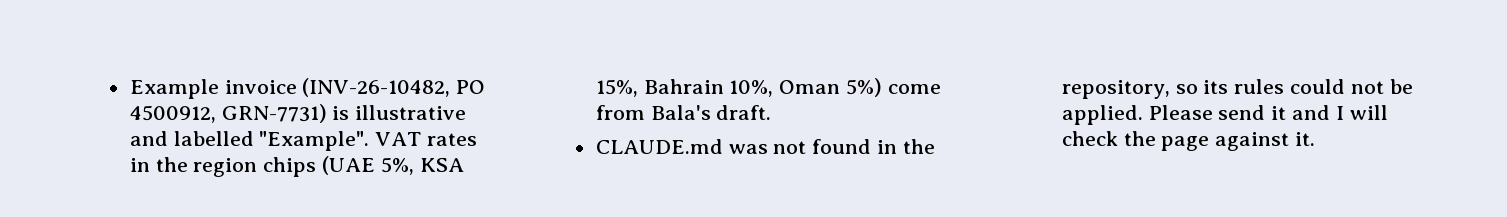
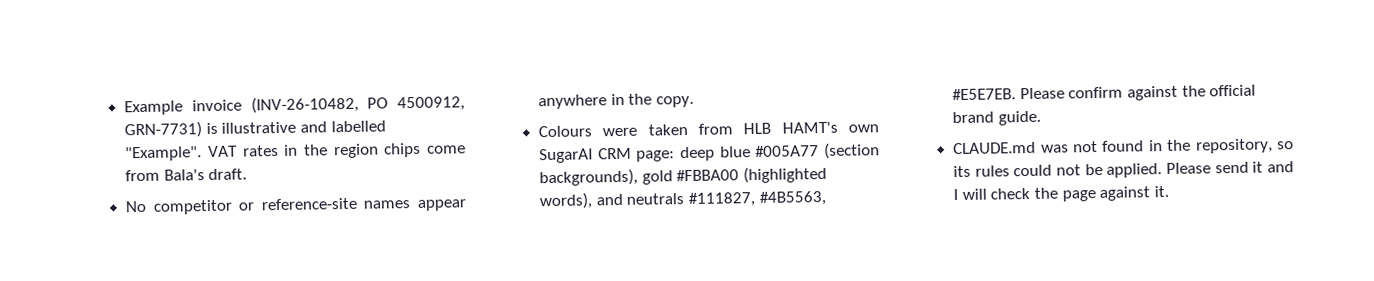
- VAT rates in the region chips (UAE 5%, KSA 15%, Bahrain 10%, Oman 5%) come from Bala's draft.
+ VAT rates in the region chips come from Bala's draft.
+ No competitor or reference-site names appear anywhere in the copy.
+ Colours were taken from HLB HAMT's own SugarAI CRM page: deep blue #005A77 (section backgrounds), gold #FBBA00 (highlighted words), and neutrals #111827, #4B5563, #E5E7EB. Please confirm against the official brand guide.

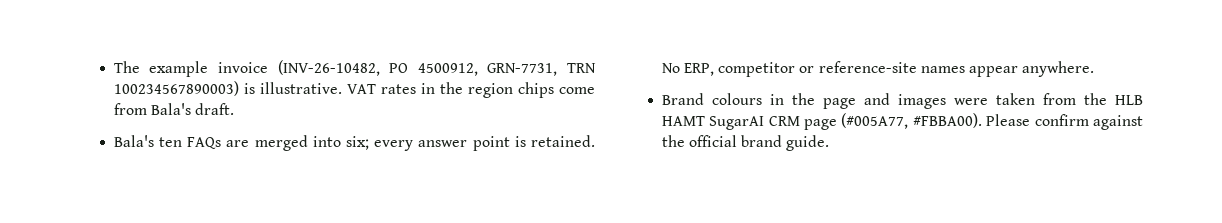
- Example invoice (INV-26-10482, PO 4500912, GRN-7731) is illustrative and labelled "Example".
+ The example invoice (INV-26-10482, PO 4500912, GRN-7731, TRN 100234567890003) is illustrative.
- No competitor or reference-site names appear anywhere in the copy.
- Colours were taken from HLB HAMT's own SugarAI CRM page: deep blue #005A77 (section backgrounds), gold #FBBA00 (highlighted words), and neutrals #111827, #4B5563, #E5E7EB.
+ Bala's ten FAQs are merged into six; every answer point is retained. No ERP, competitor or reference-site names appear anywhere.
+ Brand colours in the page and images were taken from the HLB HAMT SugarAI CRM page (#005A77, #FBBA00).
- CLAUDE.md was not found in the repository, so its rules could not be applied. Please send it and I will check the page against it.

